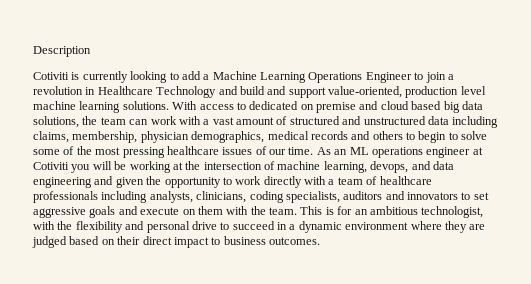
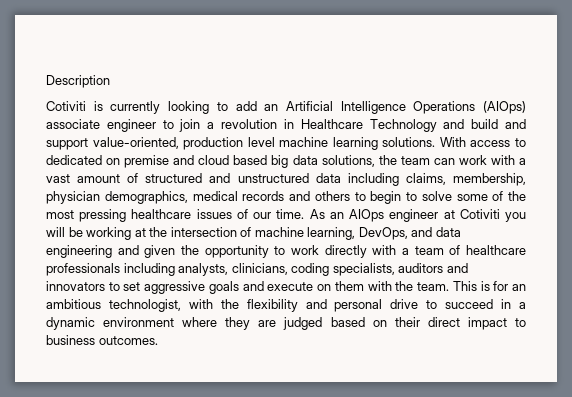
- Cotiviti is currently looking to add a Machine Learning Operations Engineer to join a revolution in Healthcare Technology and build and support value-oriented, production level machine learning solutions.
+ Cotiviti is currently looking to add an Artificial Intelligence Operations (AIOps) associate engineer to join a revolution in Healthcare Technology and build and support value-oriented, production level machine learning solutions.
- As an ML operations engineer at Cotiviti you will be working at the intersection of machine learning, devops, and data engineering and given the opportunity to work directly with a team of healthcare professionals including analysts, clinicians, coding specialists, auditors and innovators to set aggressive goals and execute on them with the team.
+ As an AIOps engineer at Cotiviti you will be working at the intersection of machine learning, DevOps, and data engineering and given the opportunity to work directly with a team of healthcare professionals including analysts, clinicians, coding specialists, auditors and innovators to set aggressive goals and execute on them with the team.

